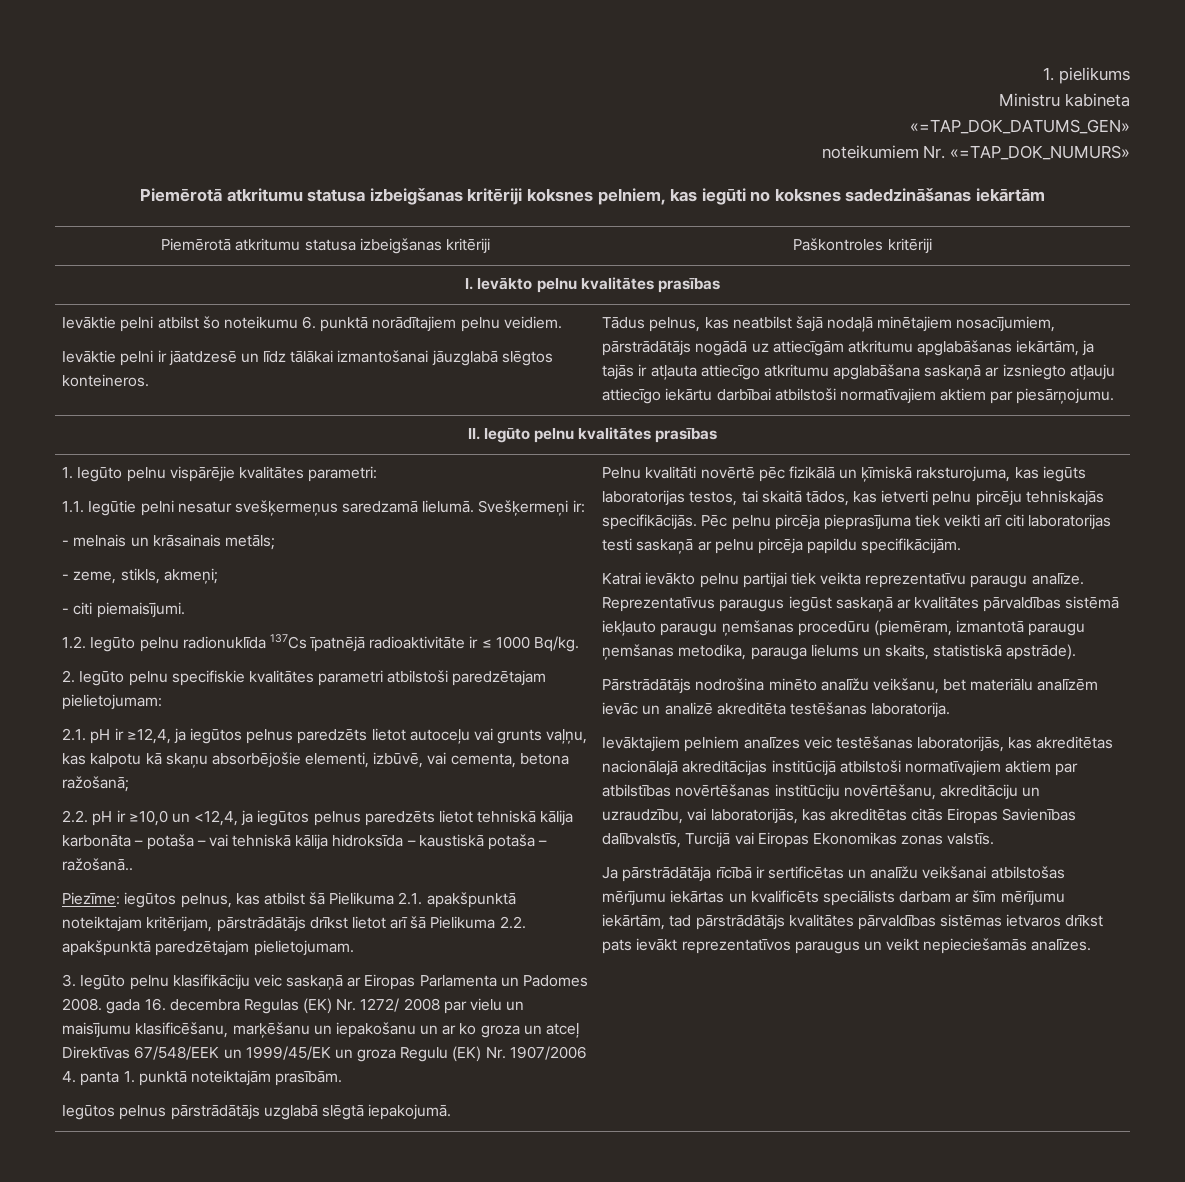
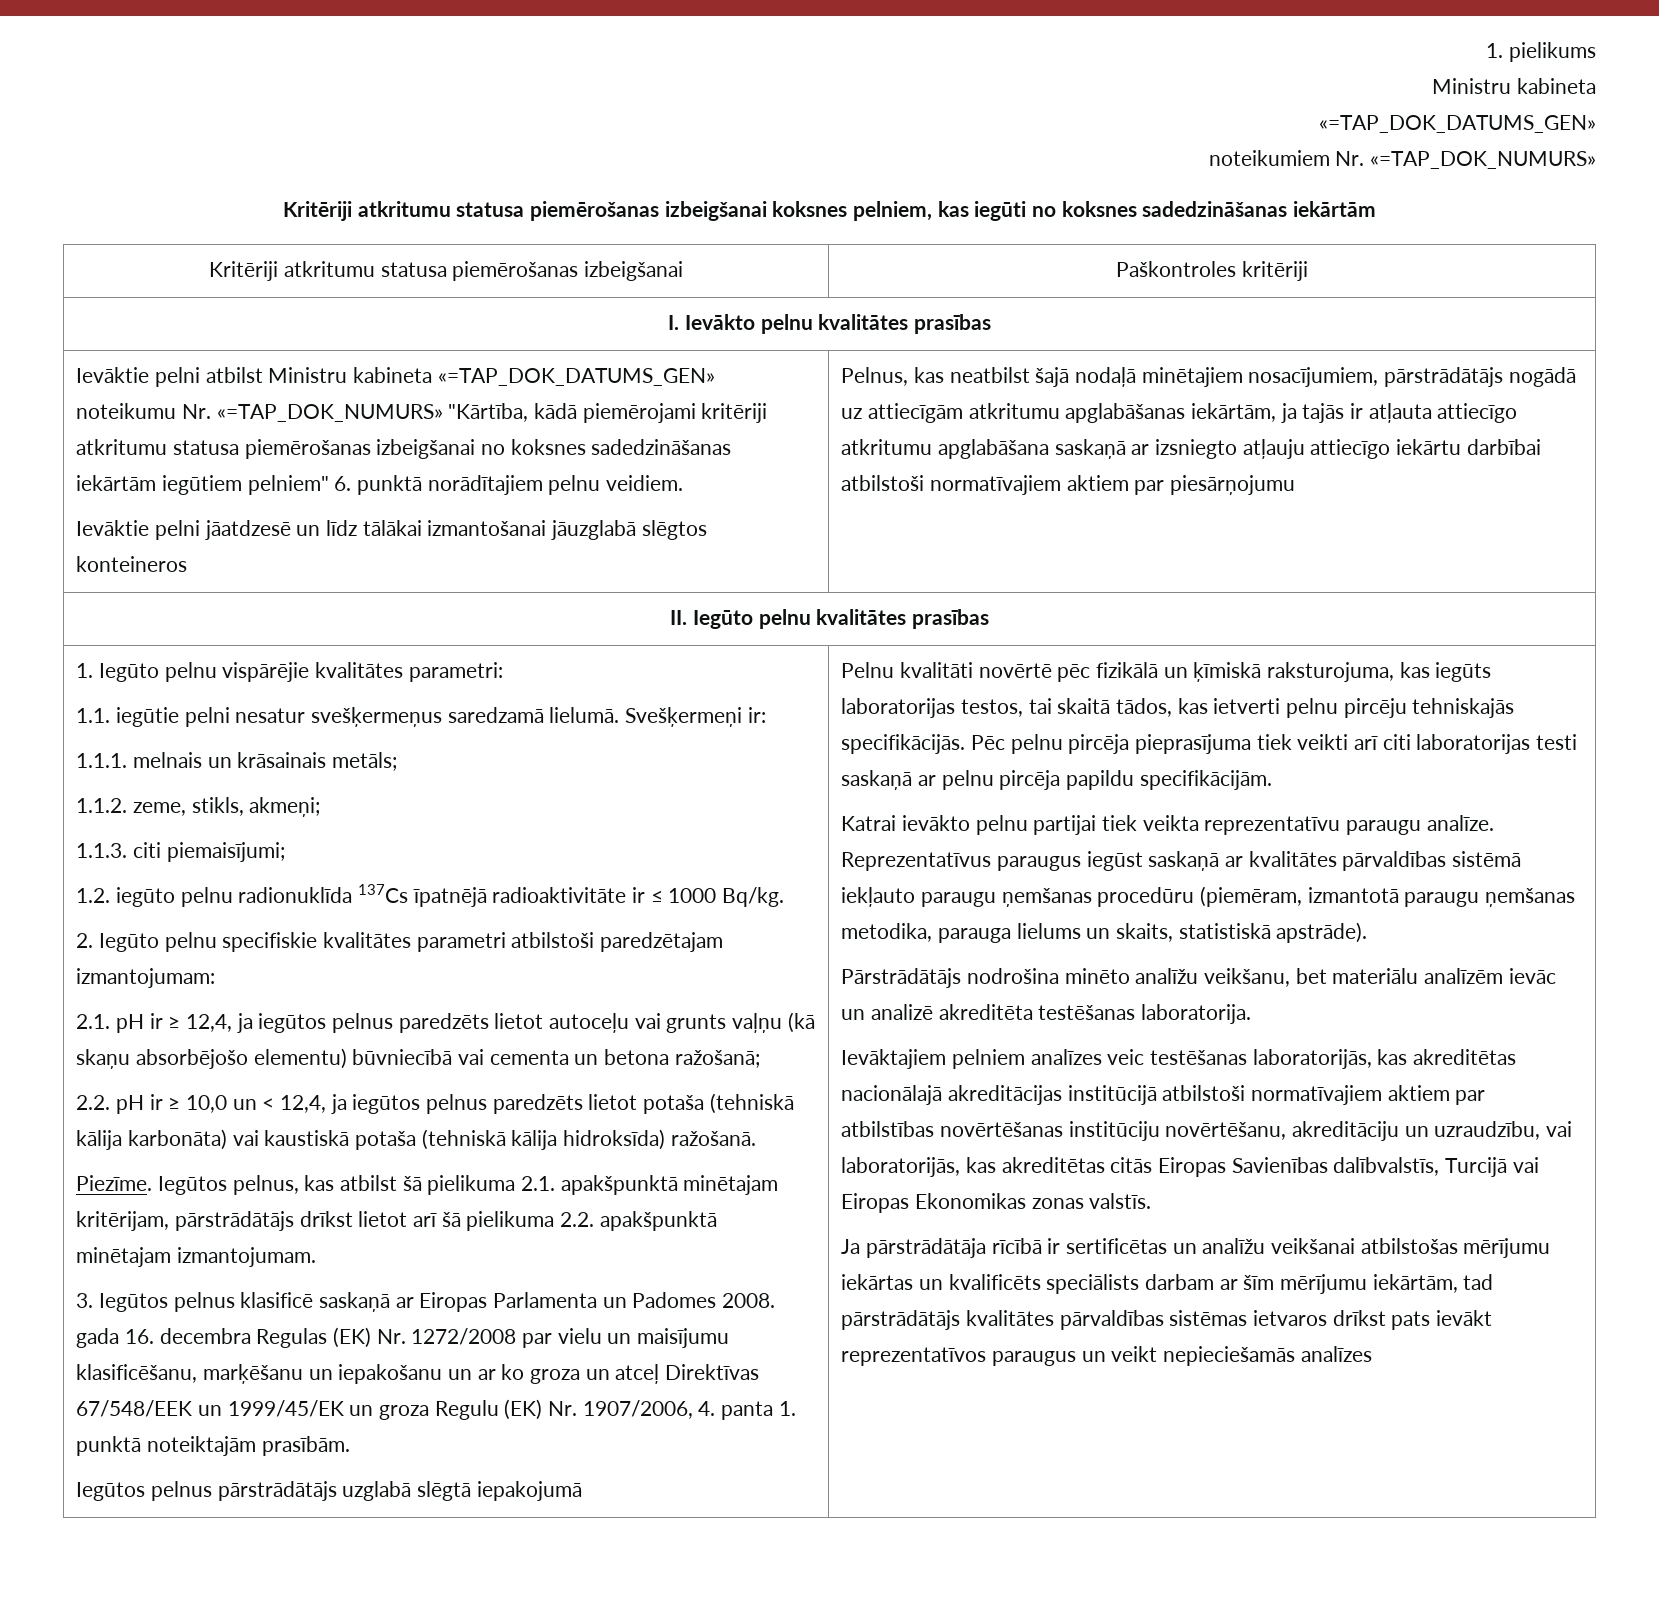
- Piemērotā atkritumu statusa izbeigšanas kritēriji koksnes pelniem, kas iegūti no koksnes sadedzināšanas iekārtām
+ Kritēriji atkritumu statusa piemērošanas izbeigšanai koksnes pelniem, kas iegūti no koksnes sadedzināšanas iekārtām
- Piemērotā atkritumu statusa izbeigšanas kritēriji | Paškontroles kritēriji
+ Kritēriji atkritumu statusa piemērošanas izbeigšanai | Paškontroles kritēriji
- Ievāktie pelni atbilst šo noteikumu 6. punktā norādītajiem pelnu veidiem.
+ Ievāktie pelni atbilst Ministru kabineta «=TAP_DOK_DATUMS_GEN» noteikumu Nr. «=TAP_DOK_NUMURS» "Kārtība, kādā piemērojami kritēriji atkritumu statusa piemērošanas izbeigšanai no koksnes sadedzināšanas iekārtām iegūtiem pelniem" 6. punktā norādītajiem pelnu veidiem.
- Ievāktie pelni ir jāatdzesē un līdz tālākai izmantošanai jāuzglabā slēgtos konteineros. | Tādus pelnus, kas neatbilst šajā nodaļā minētajiem nosacījumiem, pārstrādātājs nogādā uz attiecīgām atkritumu apglabāšanas iekārtām, ja tajās ir atļauta attiecīgo atkritumu apglabāšana saskaņā ar izsniegto atļauju attiecīgo iekārtu darbībai atbilstoši normatīvajiem aktiem par piesārņojumu.
+ Ievāktie pelni jāatdzesē un līdz tālākai izmantošanai jāuzglabā slēgtos konteineros | Pelnus, kas neatbilst šajā nodaļā minētajiem nosacījumiem, pārstrādātājs nogādā uz attiecīgām atkritumu apglabāšanas iekārtām, ja tajās ir atļauta attiecīgo atkritumu apglabāšana saskaņā ar izsniegto atļauju attiecīgo iekārtu darbībai atbilstoši normatīvajiem aktiem par piesārņojumu
- 1.1. Iegūtie pelni nesatur svešķermeņus saredzamā lielumā.
+ 1.1. iegūtie pelni nesatur svešķermeņus saredzamā lielumā.
- - melnais un krāsainais metāls;
+ 1.1.1. melnais un krāsainais metāls;
- - zeme, stikls, akmeņi;
+ 1.1.2. zeme, stikls, akmeņi;
- - citi piemaisījumi.
+ 1.1.3. citi piemaisījumi;
- 1.2. Iegūto pelnu radionuklīda 137Cs īpatnējā radioaktivitāte ir ≤ 1000 Bq/kg.
+ 1.2. iegūto pelnu radionuklīda 137Cs īpatnējā radioaktivitāte ir ≤ 1000 Bq/kg.
- 2. Iegūto pelnu specifiskie kvalitātes parametri atbilstoši paredzētajam pielietojumam:
+ 2. Iegūto pelnu specifiskie kvalitātes parametri atbilstoši paredzētajam izmantojumam:
- 2.1. pH ir ≥12,4, ja iegūtos pelnus paredzēts lietot autoceļu vai grunts vaļņu, kas kalpotu kā skaņu absorbējošie elementi, izbūvē, vai cementa, betona ražošanā;
+ 2.1. pH ir ≥ 12,4, ja iegūtos pelnus paredzēts lietot autoceļu vai grunts vaļņu (kā skaņu absorbējošo elementu) būvniecībā vai cementa un betona ražošanā;
- 2.2. pH ir ≥10,0 un <12,4, ja iegūtos pelnus paredzēts lietot tehniskā kālija karbonāta – potaša – vai tehniskā kālija hidroksīda – kaustiskā potaša – ražošanā..
- Piezīme: iegūtos pelnus, kas atbilst šā Pielikuma 2.1. apakšpunktā noteiktajam kritērijam, pārstrādātājs drīkst lietot arī šā Pielikuma 2.2. apakšpunktā paredzētajam pielietojumam.
+ 2.2. pH ir ≥ 10,0 un < 12,4, ja iegūtos pelnus paredzēts lietot potaša (tehniskā kālija karbonāta) vai kaustiskā potaša (tehniskā kālija hidroksīda) ražošanā.
+ Piezīme. Iegūtos pelnus, kas atbilst šā pielikuma 2.1. apakšpunktā minētajam kritērijam, pārstrādātājs drīkst lietot arī šā pielikuma 2.2. apakšpunktā minētajam izmantojumam.
- 3. Iegūto pelnu klasifikāciju veic saskaņā ar Eiropas Parlamenta un Padomes 2008. gada 16. decembra Regulas (EK) Nr. 1272/ 2008 par vielu un maisījumu klasificēšanu, marķēšanu un iepakošanu un ar ko groza un atceļ Direktīvas 67/548/EEK un 1999/45/EK un groza Regulu (EK) Nr. 1907/2006 4. panta 1. punktā noteiktajām prasībām.
+ 3. Iegūtos pelnus klasificē saskaņā ar Eiropas Parlamenta un Padomes 2008. gada 16. decembra Regulas (EK) Nr. 1272/2008 par vielu un maisījumu klasificēšanu, marķēšanu un iepakošanu un ar ko groza un atceļ Direktīvas 67/548/EEK un 1999/45/EK un groza Regulu (EK) Nr. 1907/2006, 4. panta 1. punktā noteiktajām prasībām.
- Iegūtos pelnus pārstrādātājs uzglabā slēgtā iepakojumā.
+ Iegūtos pelnus pārstrādātājs uzglabā slēgtā iepakojumā
- Ja pārstrādātāja rīcībā ir sertificētas un analīžu veikšanai atbilstošas mērījumu iekārtas un kvalificēts speciālists darbam ar šīm mērījumu iekārtām, tad pārstrādātājs kvalitātes pārvaldības sistēmas ietvaros drīkst pats ievākt reprezentatīvos paraugus un veikt nepieciešamās analīzes.
+ Ja pārstrādātāja rīcībā ir sertificētas un analīžu veikšanai atbilstošas mērījumu iekārtas un kvalificēts speciālists darbam ar šīm mērījumu iekārtām, tad pārstrādātājs kvalitātes pārvaldības sistēmas ietvaros drīkst pats ievākt reprezentatīvos paraugus un veikt nepieciešamās analīzes

